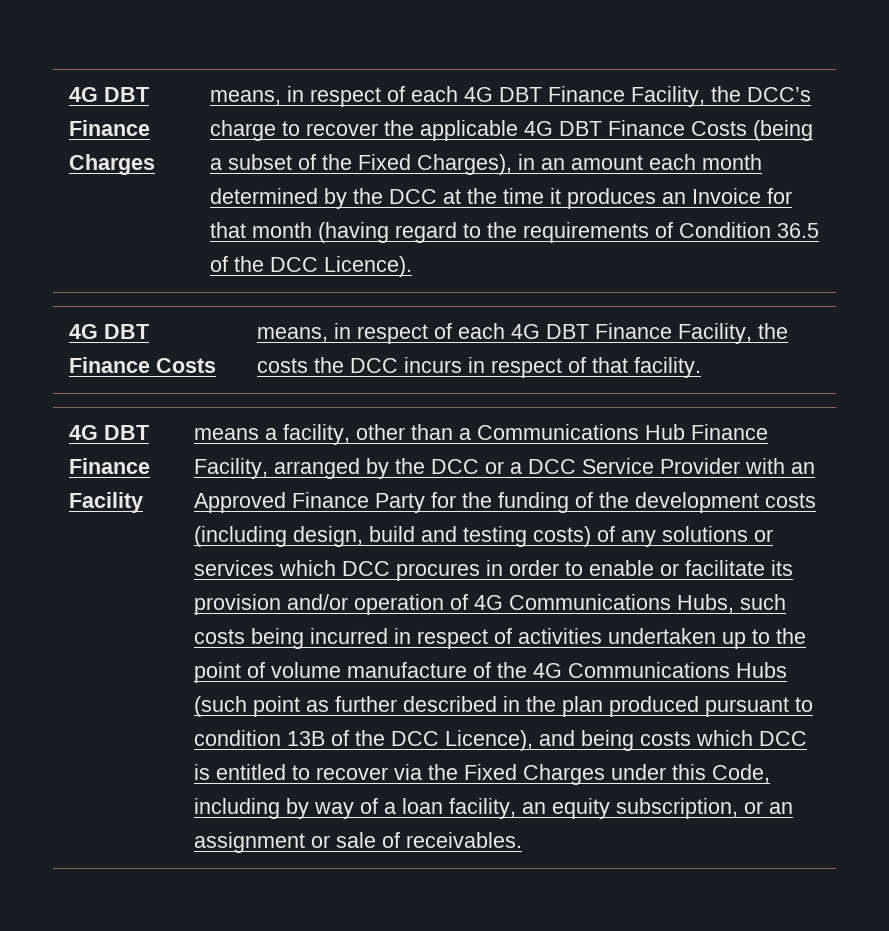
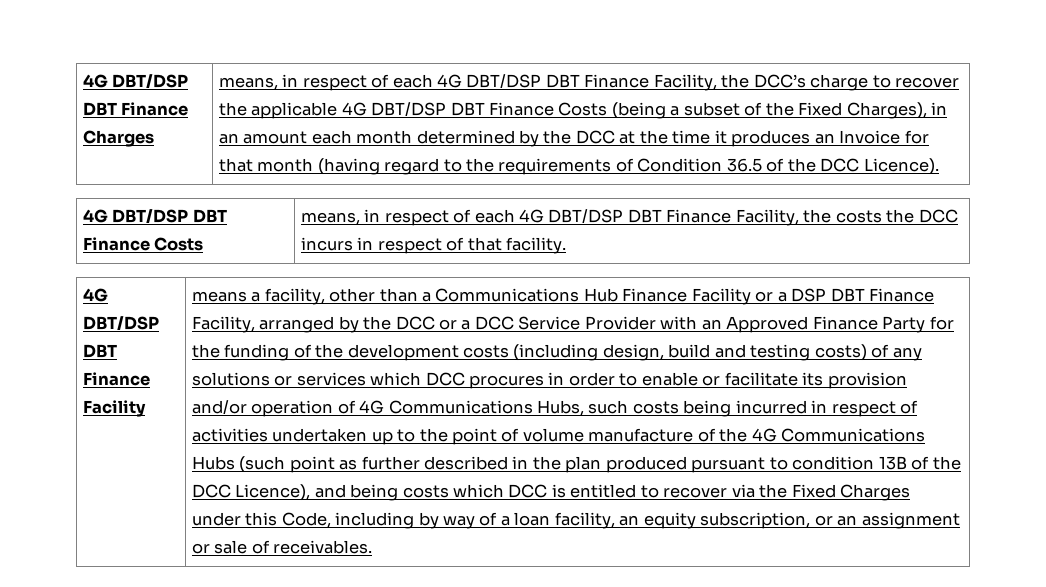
- 4G DBT Finance Charges
+ 4G DBT/DSP DBT Finance Charges
- means, in respect of each 4G DBT Finance Facility, the DCC’s charge to recover the applicable 4G DBT Finance Costs (being a subset of the Fixed Charges), in an amount each month determined by the DCC at the time it produces an Invoice for that month (having regard to the requirements of Condition 36.5 of the DCC Licence).
+ means, in respect of each 4G DBT/DSP DBT Finance Facility, the DCC’s charge to recover the applicable 4G DBT/DSP DBT Finance Costs (being a subset of the Fixed Charges), in an amount each month determined by the DCC at the time it produces an Invoice for that month (having regard to the requirements of Condition 36.5 of the DCC Licence).
- 4G DBT Finance Costs | means, in respect of each 4G DBT Finance Facility, the costs the DCC incurs in respect of that facility.
+ 4G DBT/DSP DBT Finance Costs | means, in respect of each 4G DBT/DSP DBT Finance Facility, the costs the DCC incurs in respect of that facility.
- 4G DBT Finance Facility
+ 4G DBT/DSP DBT Finance Facility
- means a facility, other than a Communications Hub Finance Facility, arranged by the DCC or a DCC Service Provider with an Approved Finance Party for the funding of the development costs (including design, build and testing costs) of any solutions or services which DCC procures in order to enable or facilitate its provision and/or operation of 4G Communications Hubs, such costs being incurred in respect of activities undertaken up to the point of volume manufacture of the 4G Communications Hubs (such point as further described in the plan produced pursuant to condition 13B of the DCC Licence), and being costs which DCC is entitled to recover via the Fixed Charges under this Code, including by way of a loan facility, an equity subscription, or an assignment or sale of receivables.
+ means a facility, other than a Communications Hub Finance Facility or a DSP DBT Finance Facility, arranged by the DCC or a DCC Service Provider with an Approved Finance Party for the funding of the development costs (including design, build and testing costs) of any solutions or services which DCC procures in order to enable or facilitate its provision and/or operation of 4G Communications Hubs, such costs being incurred in respect of activities undertaken up to the point of volume manufacture of the 4G Communications Hubs (such point as further described in the plan produced pursuant to condition 13B of the DCC Licence), and being costs which DCC is entitled to recover via the Fixed Charges under this Code, including by way of a loan facility, an equity subscription, or an assignment or sale of receivables.

